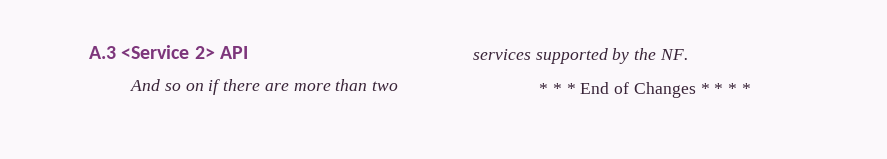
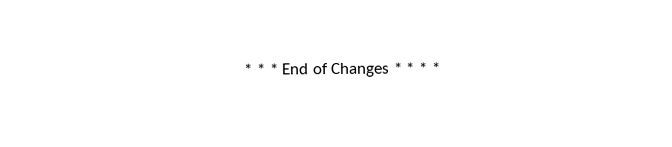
- A.3 <Service 2> API
- And so on if there are more than two services supported by the NF.

